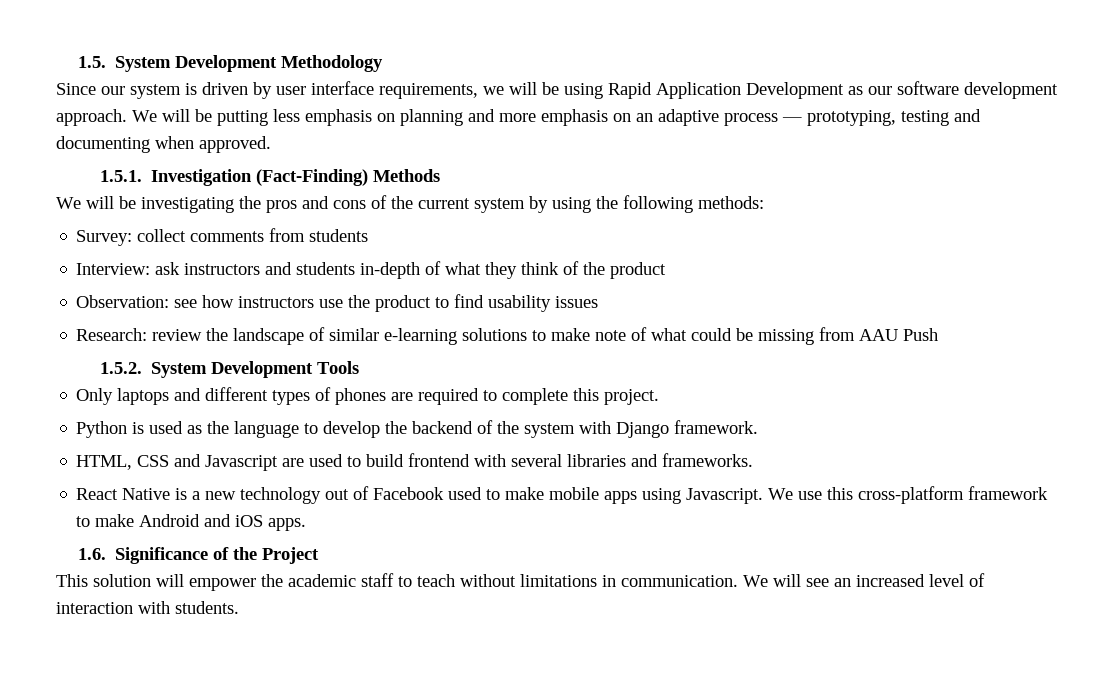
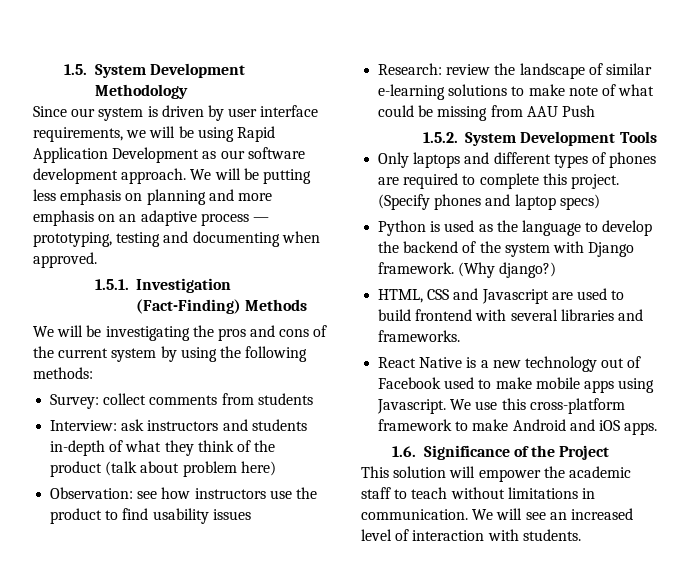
- Interview: ask instructors and students in-depth of what they think of the product
+ Interview: ask instructors and students in-depth of what they think of the product (talk about problem here)
+ (Specify phones and laptop specs)
+ (Why django?)

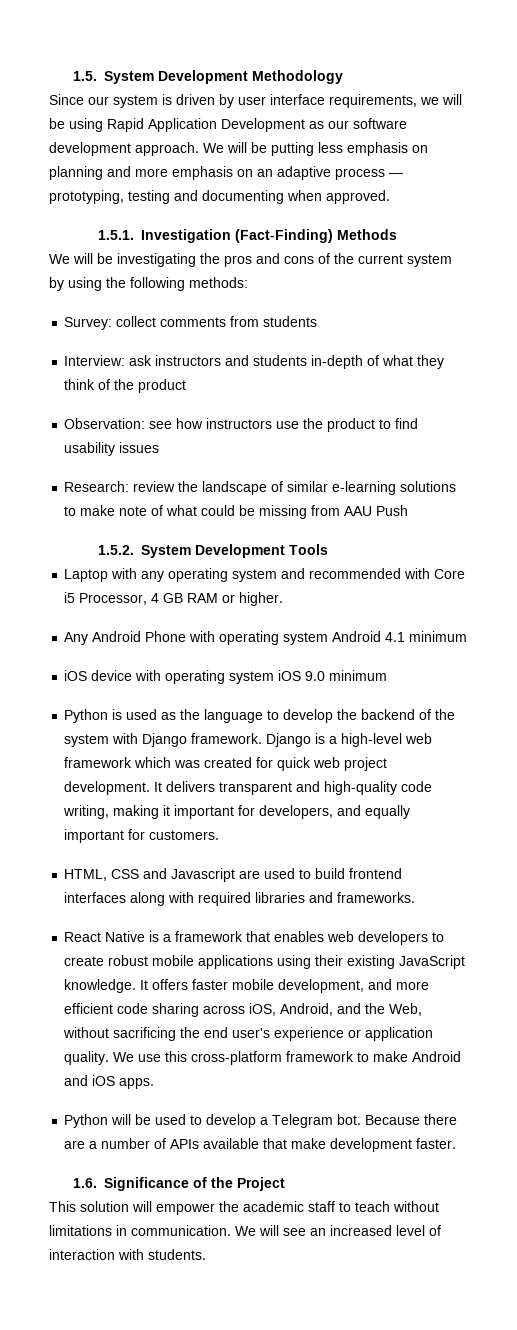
- Interview: ask instructors and students in-depth of what they think of the product (talk about problem here)
+ Interview: ask instructors and students in-depth of what they think of the product
- Only laptops and different types of phones are required to complete this project. (Specify phones and laptop specs)
+ Laptop with any operating system and recommended with Core i5 Processor, 4 GB RAM or higher.
+ Any Android Phone with operating system Android 4.1 minimum
+ iOS device with operating system iOS 9.0 minimum
- (Why django?)
+ Django is a high-level web framework which was created for quick web project development. It delivers transparent and high-quality code writing, making it important for developers, and equally important for customers.
- HTML, CSS and Javascript are used to build frontend with several libraries and frameworks.
+ HTML, CSS and Javascript are used to build frontend interfaces along with required libraries and frameworks.
- React Native is a new technology out of Facebook used to make mobile apps using Javascript.
+ React Native is a framework that enables web developers to create robust mobile applications using their existing JavaScript knowledge. It offers faster mobile development, and more efficient code sharing across iOS, Android, and the Web, without sacrificing the end user's experience or application quality.
+ Python will be used to develop a Telegram bot. Because there are a number of APIs available that make development faster.

